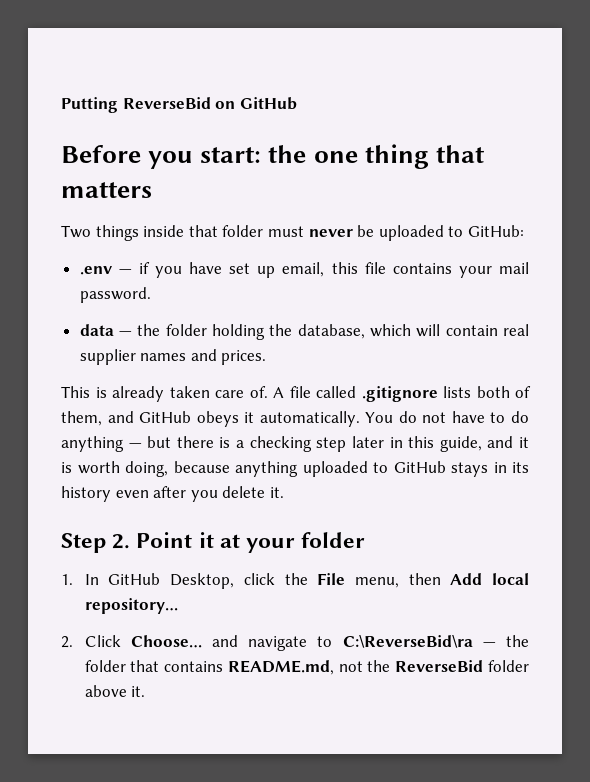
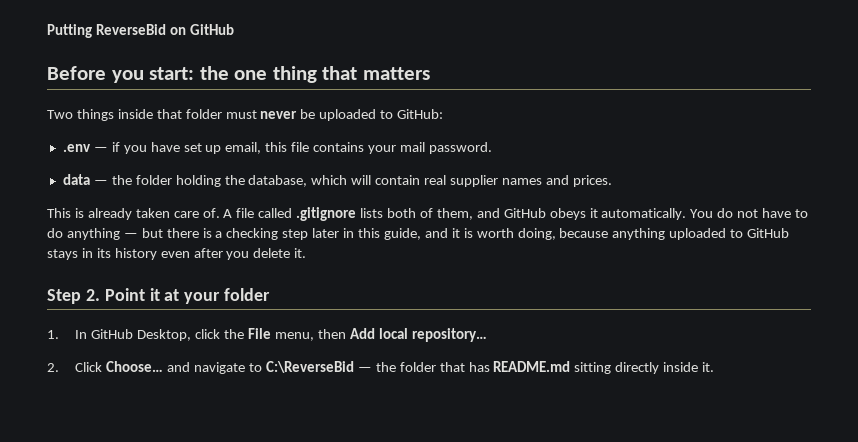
- 2. Click Choose… and navigate to C:\ReverseBid\ra — the folder that contains README.md, not the ReverseBid folder above it.
+ 2. Click Choose… and navigate to C:\ReverseBid — the folder that has README.md sitting directly inside it.

